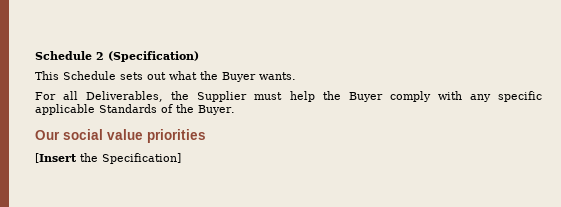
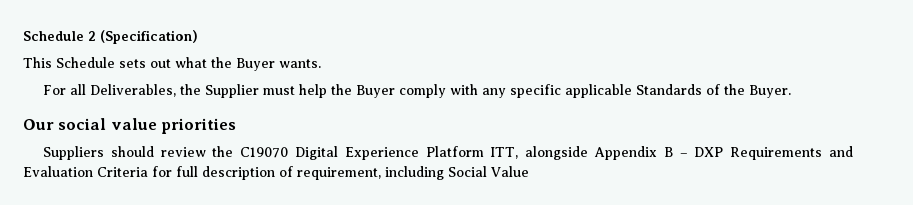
- [Insert the Specification]
+ Suppliers should review the C19070 Digital Experience Platform ITT, alongside Appendix B – DXP Requirements and Evaluation Criteria for full description of requirement, including Social Value

